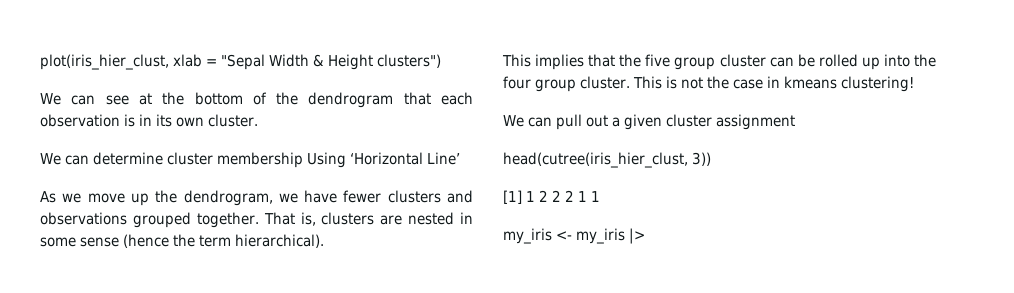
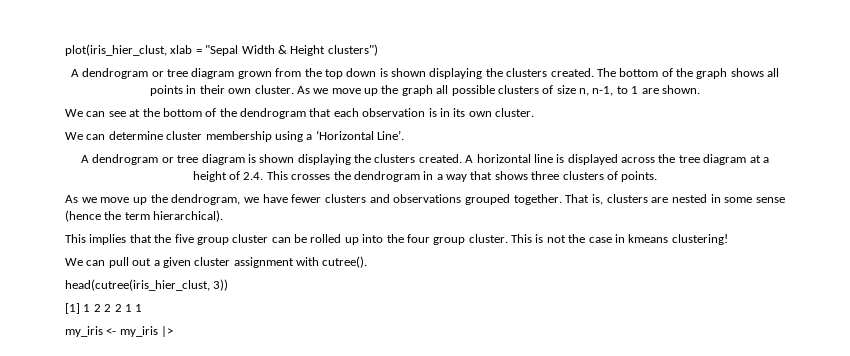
+ A dendrogram or tree diagram grown from the top down is shown displaying the clusters created. The bottom of the graph shows all points in their own cluster. As we move up the graph all possible clusters of size n, n-1, to 1 are shown.
- We can determine cluster membership Using ‘Horizontal Line’
+ We can determine cluster membership using a ‘Horizontal Line’.
+ A dendrogram or tree diagram is shown displaying the clusters created. A horizontal line is displayed across the tree diagram at a height of 2.4. This crosses the dendrogram in a way that shows three clusters of points.
- We can pull out a given cluster assignment
+ We can pull out a given cluster assignment with cutree().

